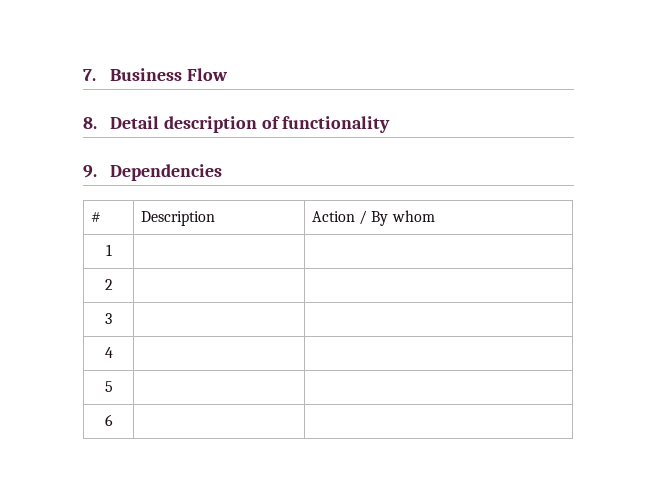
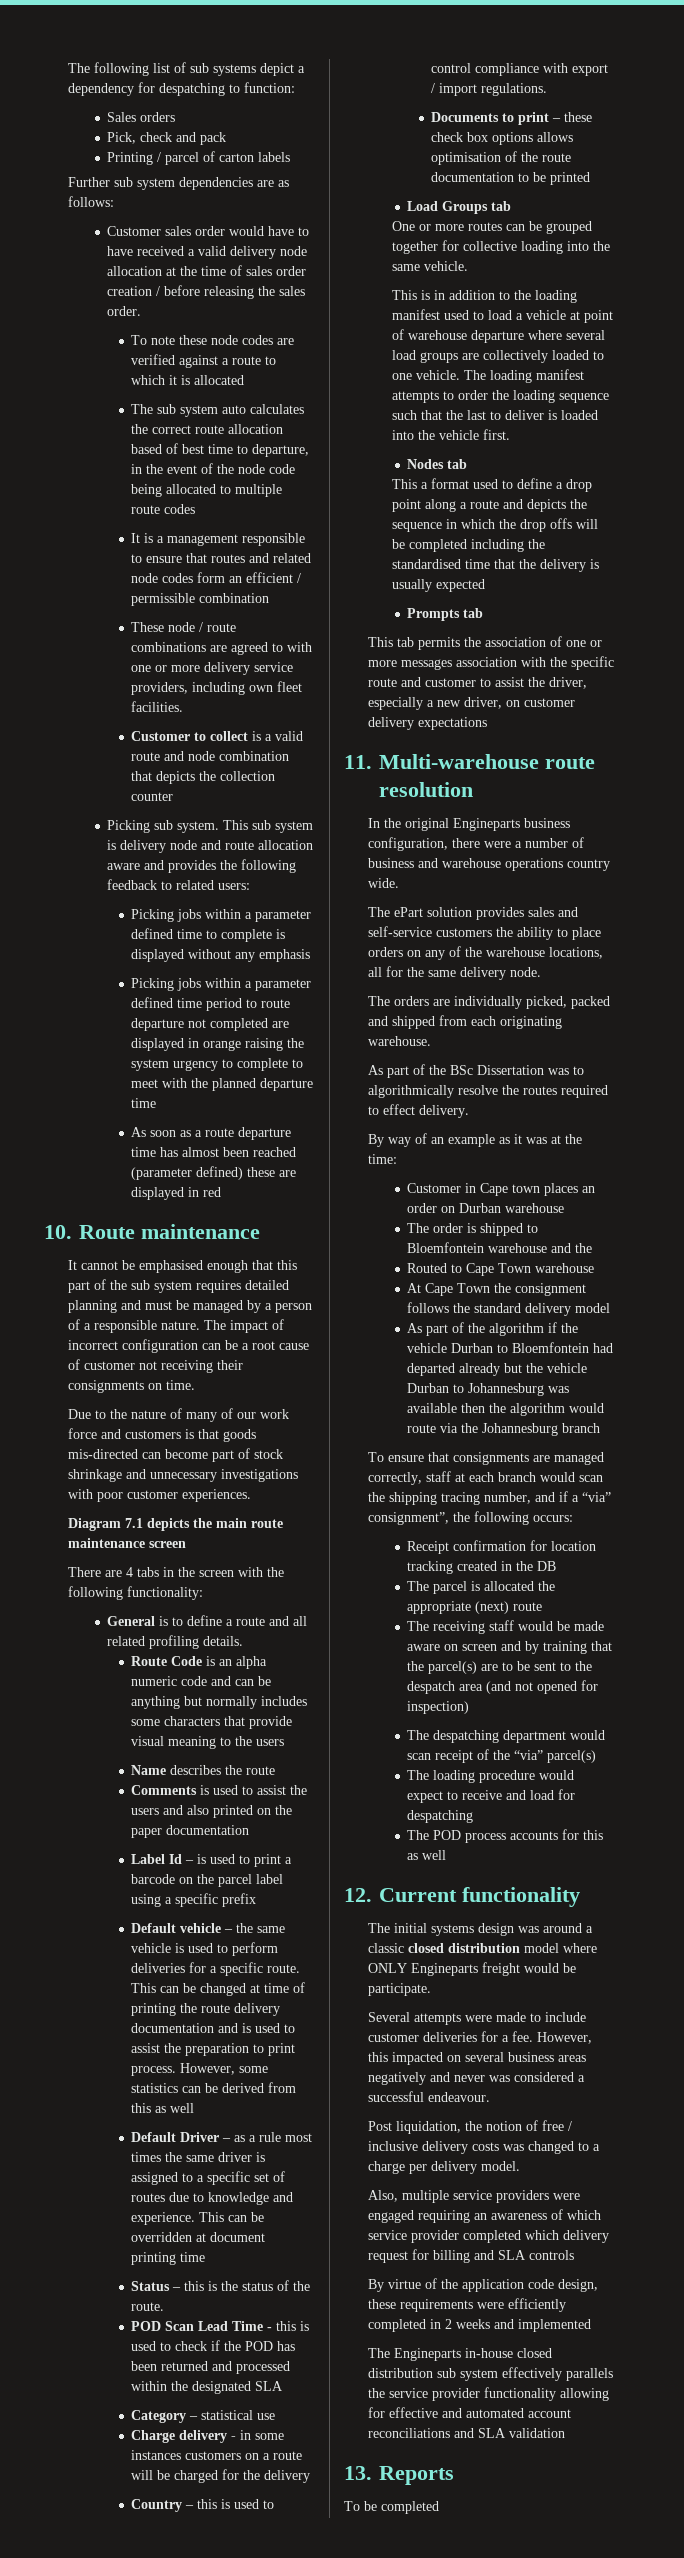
- 7. Business Flow
- 8. Detail description of functionality
- 9. Dependencies
- # | Description | Action / By whom
- 1 | |
- 2 | |
- 3 | |
- 4 | |
- 5 | |
- 6 | |
+ The following list of sub systems depict a dependency for despatching to function:
+ Sales orders
+ Pick, check and pack
+ Printing / parcel of carton labels
+ Further sub system dependencies are as follows:
+ Customer sales order would have to have received a valid delivery node allocation at the time of sales order creation / before releasing the sales order.
+ To note these node codes are verified against a route to which it is allocated
+ The sub system auto calculates the correct route allocation based of best time to departure, in the event of the node code being allocated to multiple route codes
+ It is a management responsible to ensure that routes and related node codes form an efficient / permissible combination
+ These node / route combinations are agreed to with one or more delivery service providers, including own fleet facilities.
+ Customer to collect is a valid route and node combination that depicts the collection counter
+ Picking sub system. This sub system is delivery node and route allocation aware and provides the following feedback to related users:
+ Picking jobs within a parameter defined time to complete is displayed without any emphasis
+ Picking jobs within a parameter defined time period to route departure not completed are displayed in orange raising the system urgency to complete to meet with the planned departure time
+ As soon as a route departure time has almost been reached (parameter defined) these are displayed in red
+ 10. Route maintenance
+ It cannot be emphasised enough that this part of the sub system requires detailed planning and must be managed by a person of a responsible nature. The impact of incorrect configuration can be a root cause of customer not receiving their consignments on time.
+ Due to the nature of many of our work force and customers is that goods mis-directed can become part of stock shrinkage and unnecessary investigations with poor customer experiences.
+ Diagram 7.1 depicts the main route maintenance screen
+ There are 4 tabs in the screen with the following functionality:
+ General is to define a route and all related profiling details.
+ Route Code is an alpha numeric code and can be anything but normally includes some characters that provide visual meaning to the users
+ Name describes the route
+ Comments is used to assist the users and also printed on the paper documentation
+ Label Id – is used to print a barcode on the parcel label using a specific prefix
+ Default vehicle – the same vehicle is used to perform deliveries for a specific route. This can be changed at time of printing the route delivery documentation and is used to assist the preparation to print process. However, some statistics can be derived from this as well
+ Default Driver – as a rule most times the same driver is assigned to a specific set of routes due to knowledge and experience. This can be overridden at document printing time
+ Status – this is the status of the route.
+ POD Scan Lead Time - this is used to check if the POD has been returned and processed within the designated SLA
+ Category – statistical use
+ Charge delivery - in some instances customers on a route will be charged for the delivery
+ Country – this is used to control compliance with export / import regulations.
+ Documents to print – these check box options allows optimisation of the route documentation to be printed
+ Load Groups tab
+ One or more routes can be grouped together for collective loading into the same vehicle.
+ This is in addition to the loading manifest used to load a vehicle at point of warehouse departure where several load groups are collectively loaded to one vehicle. The loading manifest attempts to order the loading sequence such that the last to deliver is loaded into the vehicle first.
+ Nodes tab
+ This a format used to define a drop point along a route and depicts the sequence in which the drop offs will be completed including the standardised time that the delivery is usually expected
+ Prompts tab
+ This tab permits the association of one or more messages association with the specific route and customer to assist the driver, especially a new driver, on customer delivery expectations
+ 11. Multi-warehouse route resolution
+ In the original Engineparts business configuration, there were a number of business and warehouse operations country wide.
+ The ePart solution provides sales and self-service customers the ability to place orders on any of the warehouse locations, all for the same delivery node.
+ The orders are individually picked, packed and shipped from each originating warehouse.
+ As part of the BSc Dissertation was to algorithmically resolve the routes required to effect delivery.
+ By way of an example as it was at the time:
+ Customer in Cape town places an order on Durban warehouse
+ The order is shipped to Bloemfontein warehouse and the
+ Routed to Cape Town warehouse
+ At Cape Town the consignment follows the standard delivery model
+ As part of the algorithm if the vehicle Durban to Bloemfontein had departed already but the vehicle Durban to Johannesburg was available then the algorithm would route via the Johannesburg branch
+ To ensure that consignments are managed correctly, staff at each branch would scan the shipping tracing number, and if a “via” consignment”, the following occurs:
+ Receipt confirmation for location tracking created in the DB
+ The parcel is allocated the appropriate (next) route
+ The receiving staff would be made aware on screen and by training that the parcel(s) are to be sent to the despatch area (and not opened for inspection)
+ The despatching department would scan receipt of the “via” parcel(s)
+ The loading procedure would expect to receive and load for despatching
+ The POD process accounts for this as well
+ 12. Current functionality
+ The initial systems design was around a classic closed distribution model where ONLY Engineparts freight would be participate.
+ Several attempts were made to include customer deliveries for a fee. However, this impacted on several business areas negatively and never was considered a successful endeavour.
+ Post liquidation, the notion of free / inclusive delivery costs was changed to a charge per delivery model.
+ Also, multiple service providers were engaged requiring an awareness of which service provider completed which delivery request for billing and SLA controls
+ By virtue of the application code design, these requirements were efficiently completed in 2 weeks and implemented
+ The Engineparts in-house closed distribution sub system effectively parallels the service provider functionality allowing for effective and automated account reconciliations and SLA validation
+ 13. Reports
+ To be completed

